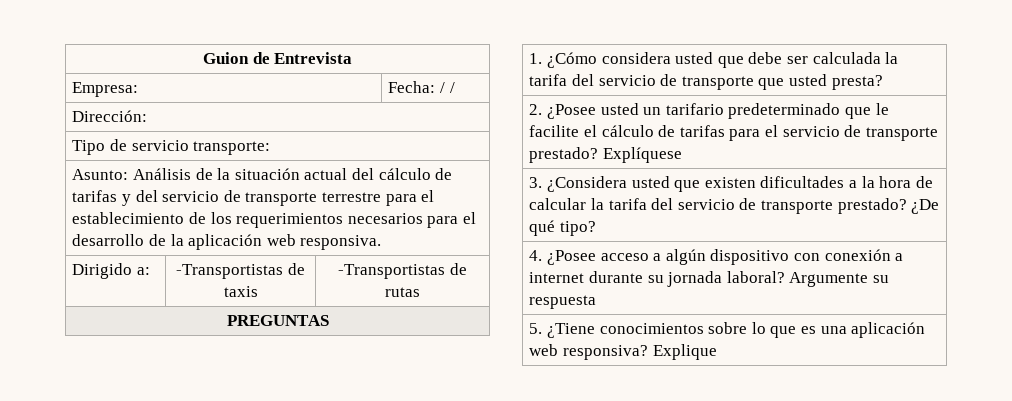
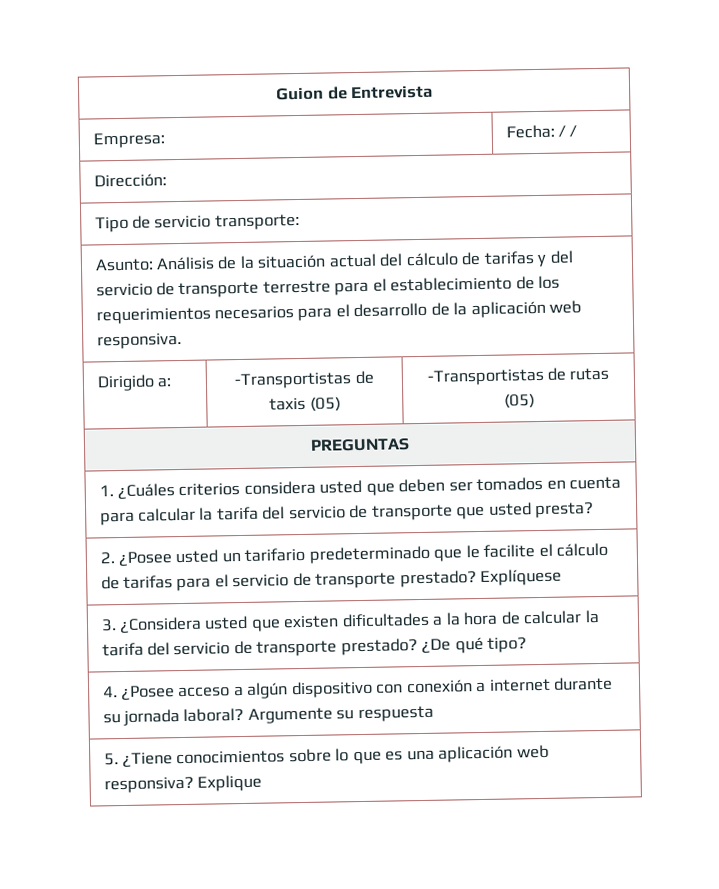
- Dirigido a: | -Transportistas de taxis | -Transportistas de rutas
+ Dirigido a: | -Transportistas de taxis (05) | -Transportistas de rutas (05)
- 1. ¿Cómo considera usted que debe ser calculada la tarifa del servicio de transporte que usted presta?
+ 1. ¿Cuáles criterios considera usted que deben ser tomados en cuenta para calcular la tarifa del servicio de transporte que usted presta?

